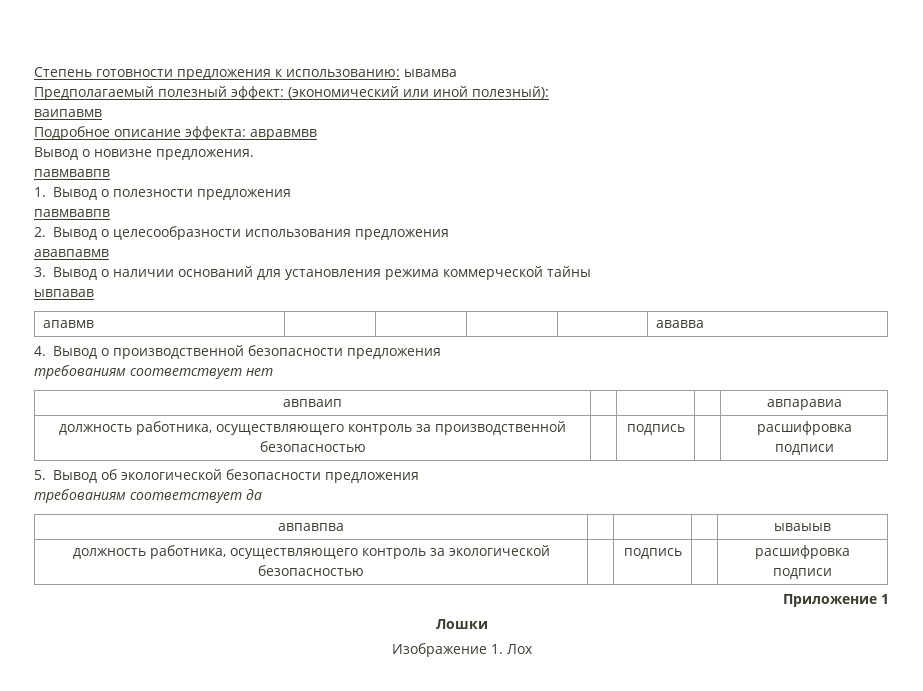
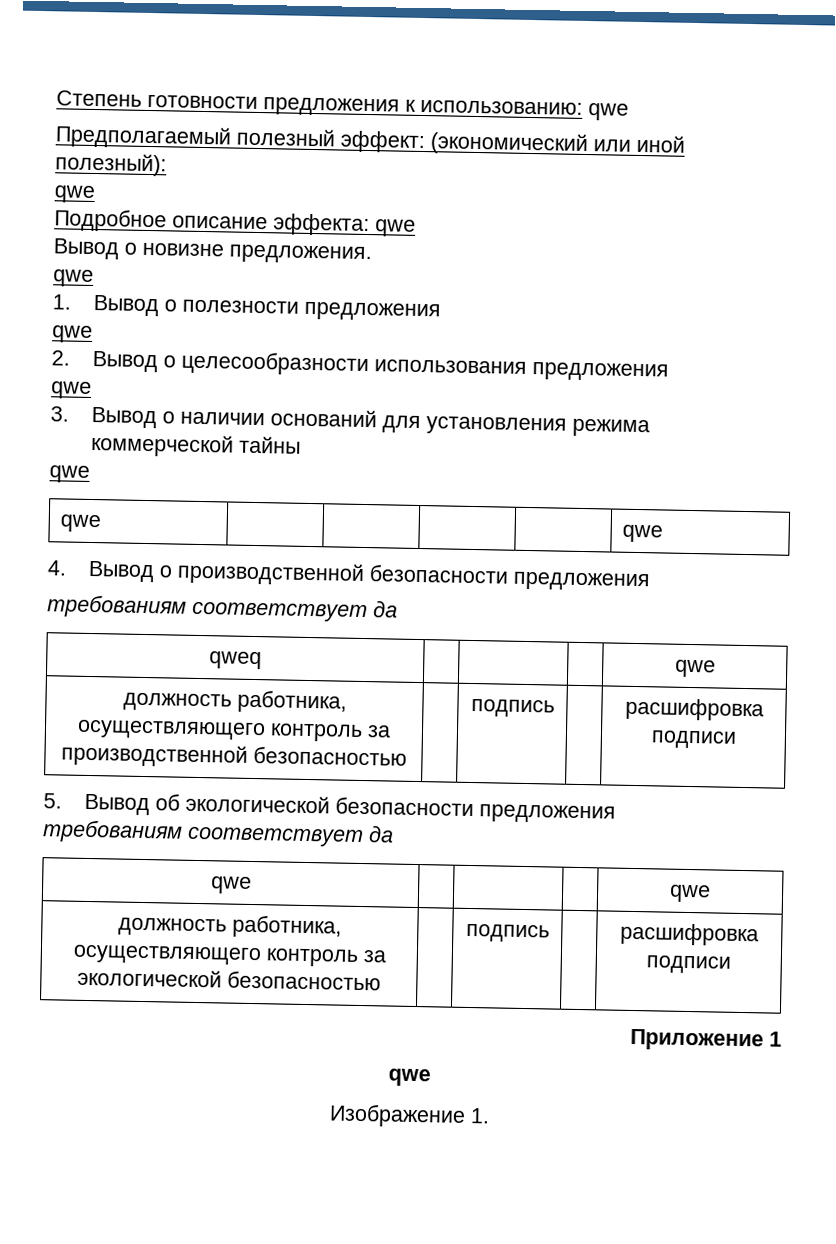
- Степень готовности предложения к использованию: ывамва
+ Степень готовности предложения к использованию: qwe
  Предполагаемый полезный эффект: (экономический или иной полезный):
- ваипавмв
+ qwe
- Подробное описание эффекта: авравмвв
+ Подробное описание эффекта: qwe
  Вывод о новизне предложения.
- павмвавпв
+ qwe
  1. Вывод о полезности предложения
- павмвавпв
+ qwe
  2. Вывод о целесообразности использования предложения
- ававпавмв
+ qwe
  3. Вывод о наличии оснований для установления режима коммерческой тайны
- ывпавав
- апавмв | | | | | ававва
+ qwe
+ qwe | | | | | qwe
  4. Вывод о производственной безопасности предложения
- требованиям соответствует нет
- авпваип | | | | авпаравиа
+ требованиям соответствует да
+ qweq | | | | qwe
- авпавпва | | | | ываыыв
+ qwe | | | | qwe
  Приложение 1
- Лошки
+ qwe
- Изображение 1. Лох
+ Изображение 1.

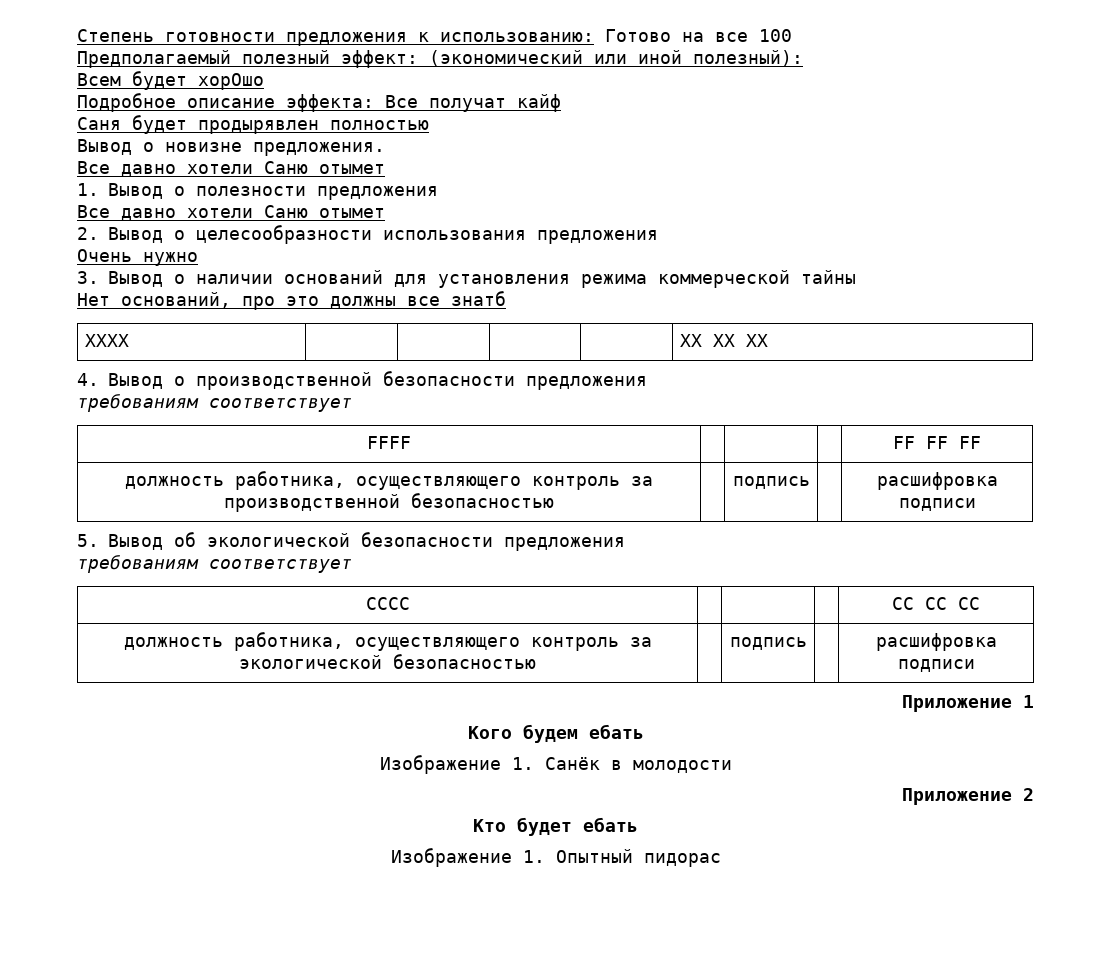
- Степень готовности предложения к использованию: qwe
+ Степень готовности предложения к использованию: Готово на все 100
  Предполагаемый полезный эффект: (экономический или иной полезный):
- qwe
+ Всем будет хорОшо
- Подробное описание эффекта: qwe
+ Подробное описание эффекта: Все получат кайф
+ Саня будет продырявлен полностью
  Вывод о новизне предложения.
- qwe
+ Все давно хотели Саню отымет
  1. Вывод о полезности предложения
- qwe
+ Все давно хотели Саню отымет
  2. Вывод о целесообразности использования предложения
- qwe
+ Очень нужно
  3. Вывод о наличии оснований для установления режима коммерческой тайны
- qwe
- qwe | | | | | qwe
+ Нет оснований, про это должны все знатб
+ XXXX | | | | | XX XX XX
  4. Вывод о производственной безопасности предложения
- требованиям соответствует да
- qweq | | | | qwe
+ требованиям соответствует
+ FFFF | | | | FF FF FF
  5. Вывод об экологической безопасности предложения
- требованиям соответствует да
- qwe | | | | qwe
+ требованиям соответствует
+ CCCC | | | | CC CC CC
  Приложение 1
- qwe
- Изображение 1.
+ Кого будем ебать
+ Изображение 1. Санёк в молодости
+ Приложение 2
+ Кто будет ебать
+ Изображение 1. Опытный пидорас

